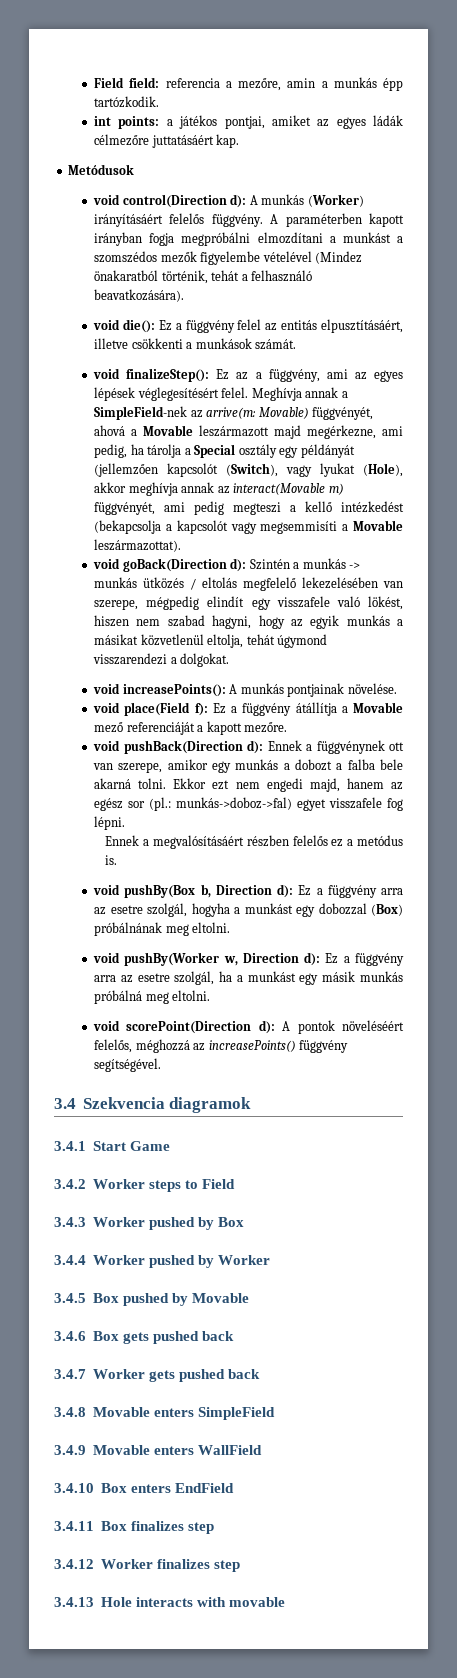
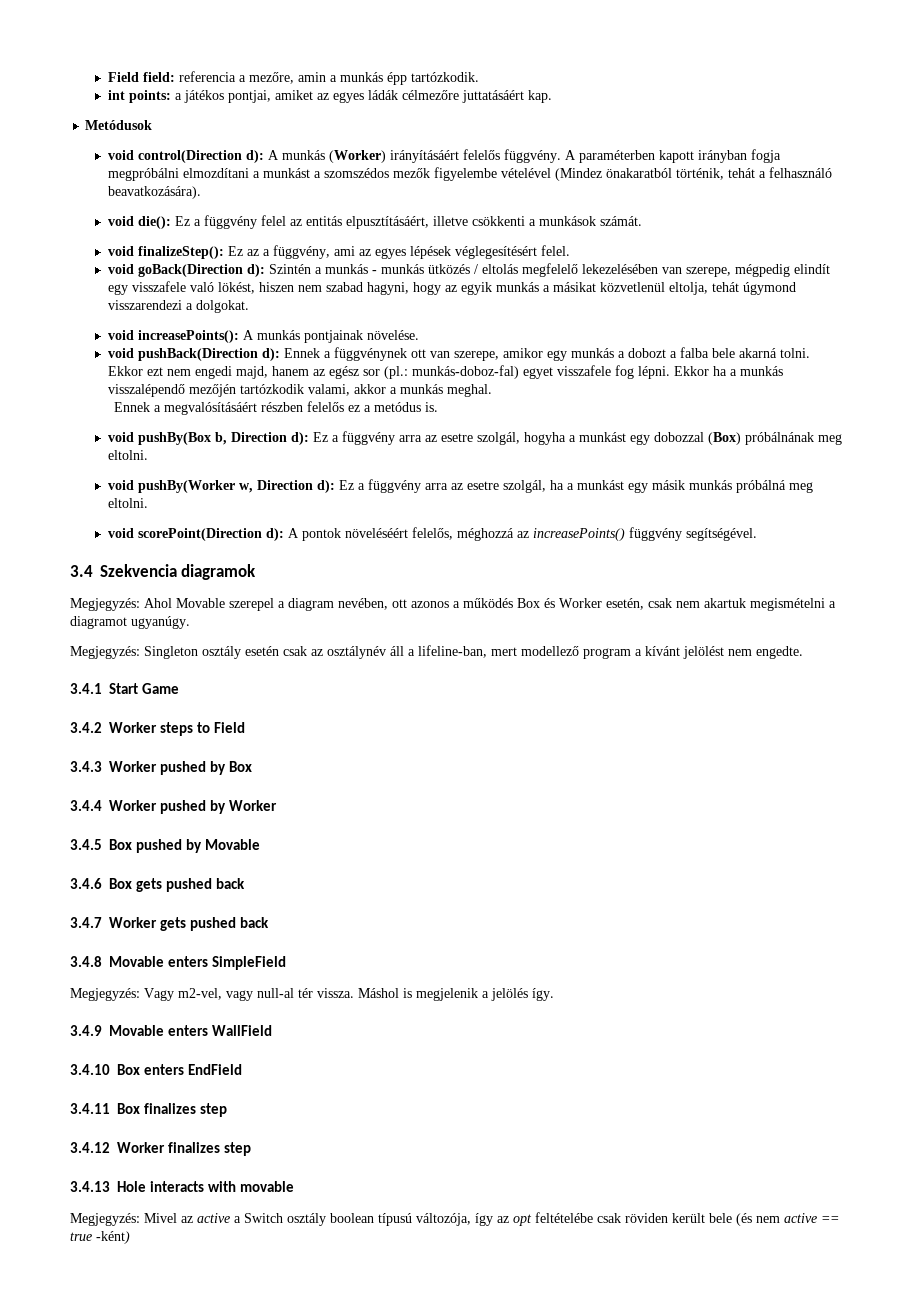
- Meghívja annak a SimpleField-nek az arrive(m: Movable) függvényét, ahová a Movable leszármazott majd megérkezne, ami pedig, ha tárolja a Special osztály egy példányát (jellemzően kapcsolót (Switch), vagy lyukat (Hole), akkor meghívja annak az interact(Movable m) függvényét, ami pedig megteszi a kellő intézkedést (bekapcsolja a kapcsolót vagy megsemmisíti a Movable leszármazottat).
- void goBack(Direction d): Szintén a munkás -> munkás ütközés / eltolás megfelelő lekezelésében van szerepe, mégpedig elindít egy visszafele való lökést, hiszen nem szabad hagyni, hogy az egyik munkás a másikat közvetlenül eltolja, tehát úgymond visszarendezi a dolgokat.
+ void goBack(Direction d): Szintén a munkás - munkás ütközés / eltolás megfelelő lekezelésében van szerepe, mégpedig elindít egy visszafele való lökést, hiszen nem szabad hagyni, hogy az egyik munkás a másikat közvetlenül eltolja, tehát úgymond visszarendezi a dolgokat.
- void place(Field f): Ez a függvény átállítja a Movable mező referenciáját a kapott mezőre.
- Ekkor ezt nem engedi majd, hanem az egész sor (pl.: munkás->doboz->fal) egyet visszafele fog lépni.
+ Ekkor ezt nem engedi majd, hanem az egész sor (pl.: munkás-doboz-fal) egyet visszafele fog lépni. Ekkor ha a munkás visszalépendő mezőjén tartózkodik valami, akkor a munkás meghal.
+ Megjegyzés: Ahol Movable szerepel a diagram nevében, ott azonos a működés Box és Worker esetén, csak nem akartuk megismételni a diagramot ugyanúgy.
+ Megjegyzés: Singleton osztály esetén csak az osztálynév áll a lifeline-ban, mert modellező program a kívánt jelölést nem engedte.
+ Megjegyzés: Vagy m2-vel, vagy null-al tér vissza. Máshol is megjelenik a jelölés így.
+ Megjegyzés: Mivel az active a Switch osztály boolean típusú változója, így az opt feltételébe csak röviden került bele (és nem active == true -ként)

